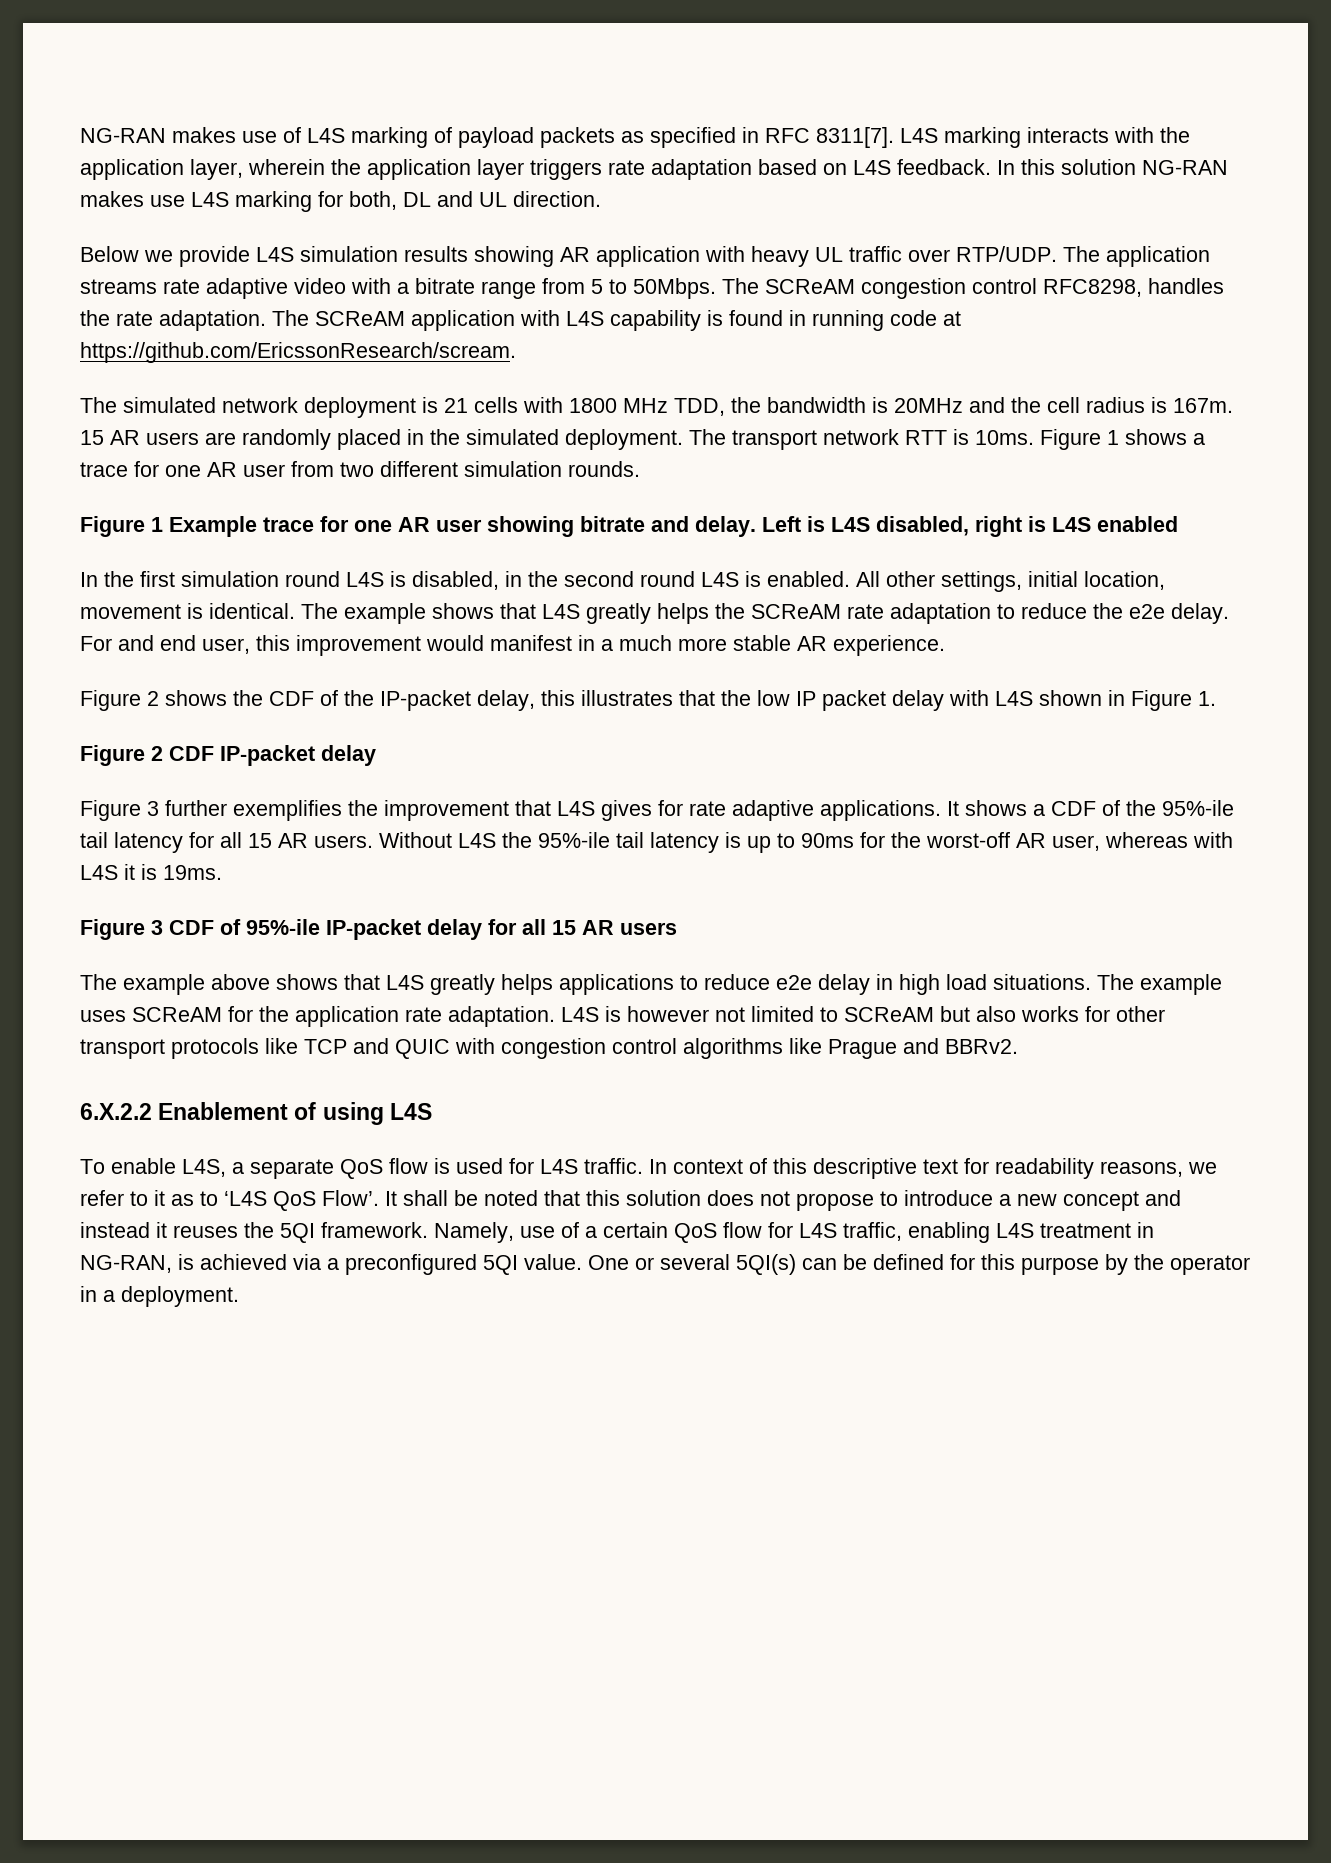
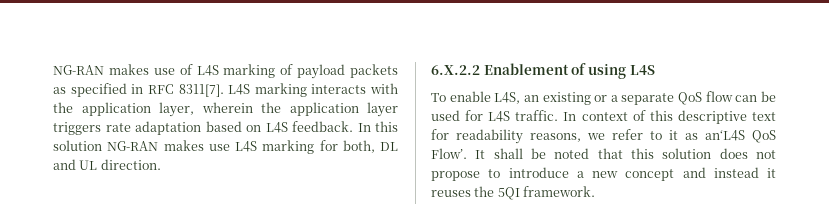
- Below we provide L4S simulation results showing AR application with heavy UL traffic over RTP/UDP. The application streams rate adaptive video with a bitrate range from 5 to 50Mbps. The SCReAM congestion control RFC8298, handles the rate adaptation. The SCReAM application with L4S capability is found in running code at https://github.com/EricssonResearch/scream.
- The simulated network deployment is 21 cells with 1800 MHz TDD, the bandwidth is 20MHz and the cell radius is 167m. 15 AR users are randomly placed in the simulated deployment. The transport network RTT is 10ms. Figure 1 shows a trace for one AR user from two different simulation rounds.
- Figure 1 Example trace for one AR user showing bitrate and delay. Left is L4S disabled, right is L4S enabled
- In the first simulation round L4S is disabled, in the second round L4S is enabled. All other settings, initial location, movement is identical. The example shows that L4S greatly helps the SCReAM rate adaptation to reduce the e2e delay. For and end user, this improvement would manifest in a much more stable AR experience.
- Figure 2 shows the CDF of the IP-packet delay, this illustrates that the low IP packet delay with L4S shown in Figure 1.
- Figure 2 CDF IP-packet delay
- Figure 3 further exemplifies the improvement that L4S gives for rate adaptive applications. It shows a CDF of the 95%-ile tail latency for all 15 AR users. Without L4S the 95%-ile tail latency is up to 90ms for the worst-off AR user, whereas with L4S it is 19ms.
- Figure 3 CDF of 95%-ile IP-packet delay for all 15 AR users
- The example above shows that L4S greatly helps applications to reduce e2e delay in high load situations. The example uses SCReAM for the application rate adaptation. L4S is however not limited to SCReAM but also works for other transport protocols like TCP and QUIC with congestion control algorithms like Prague and BBRv2.
- To enable L4S, a separate QoS flow is used for L4S traffic.
+ To enable L4S, an existing or a separate QoS flow can be used for L4S traffic.
- In context of this descriptive text for readability reasons, we refer to it as to ‘L4S QoS Flow’.
+ In context of this descriptive text for readability reasons, we refer to it as an‘L4S QoS Flow’.
- Namely, use of a certain QoS flow for L4S traffic, enabling L4S treatment in NG-RAN, is achieved via a preconfigured 5QI value. One or several 5QI(s) can be defined for this purpose by the operator in a deployment.

